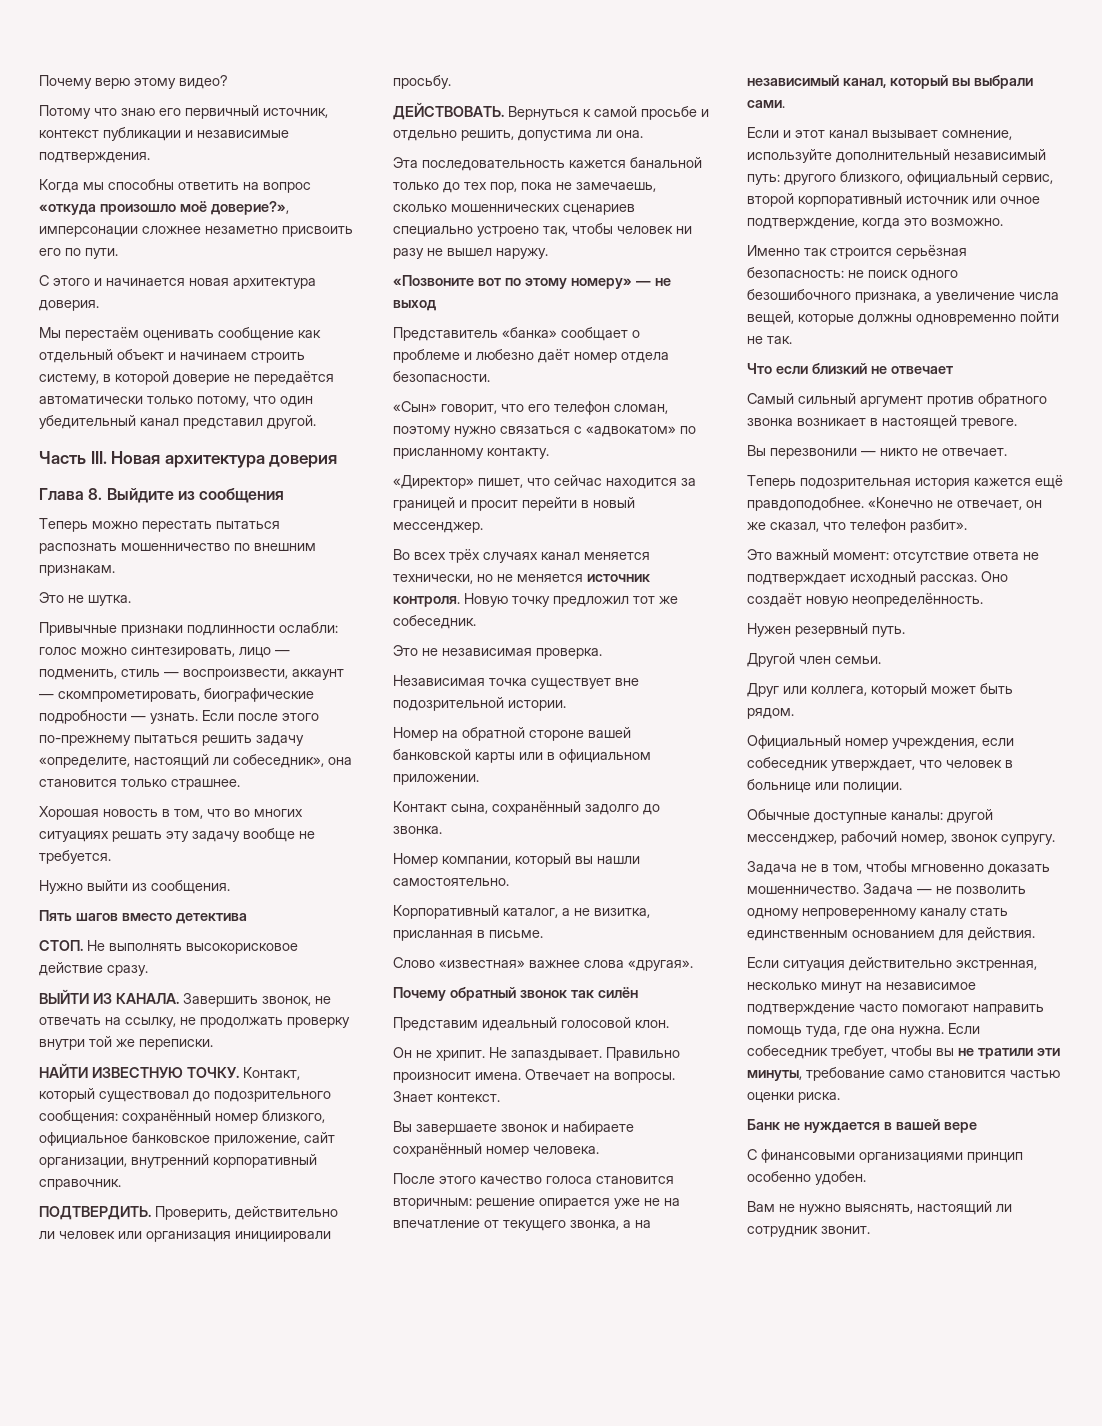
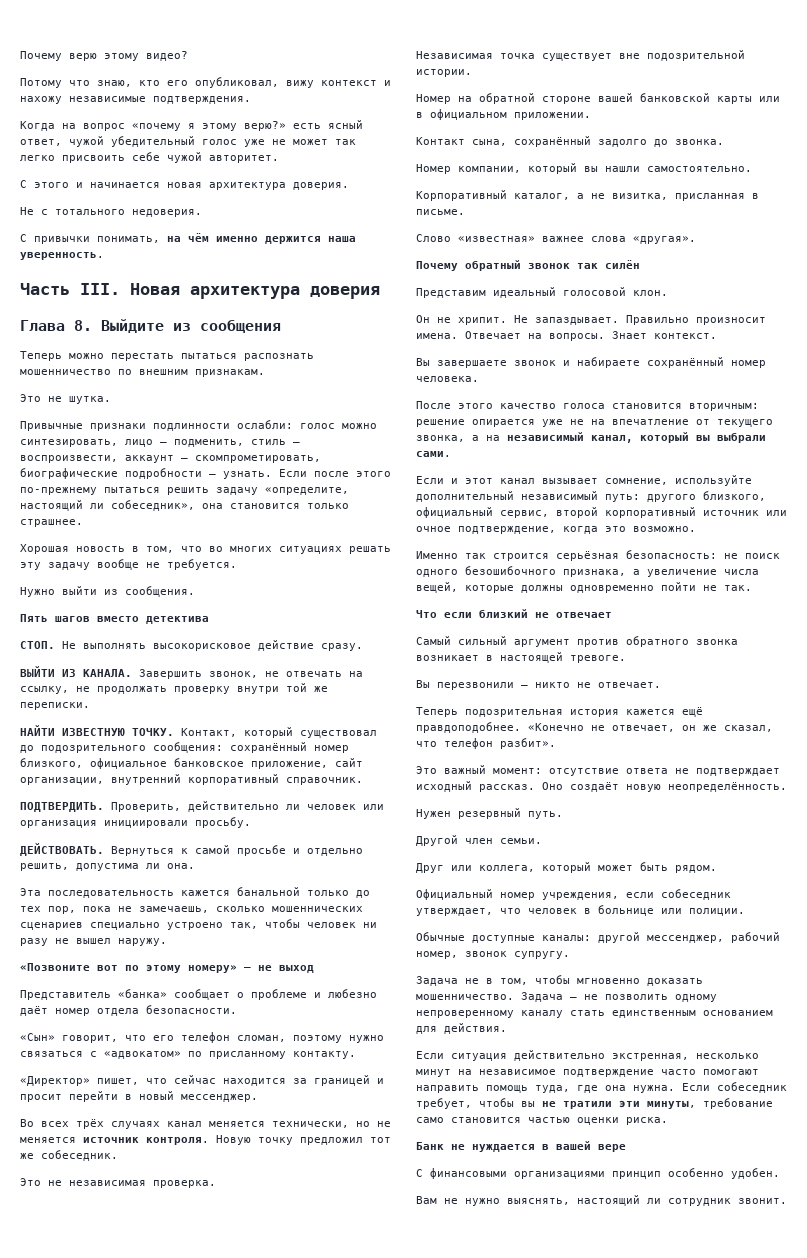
- Потому что знаю его первичный источник, контекст публикации и независимые подтверждения.
- Когда мы способны ответить на вопрос «откуда произошло моё доверие?», имперсонации сложнее незаметно присвоить его по пути.
+ Потому что знаю, кто его опубликовал, вижу контекст и нахожу независимые подтверждения.
+ Когда на вопрос «почему я этому верю?» есть ясный ответ, чужой убедительный голос уже не может так легко присвоить себе чужой авторитет.
- Мы перестаём оценивать сообщение как отдельный объект и начинаем строить систему, в которой доверие не передаётся автоматически только потому, что один убедительный канал представил другой.
+ Не с тотального недоверия.
+ С привычки понимать, на чём именно держится наша уверенность.

